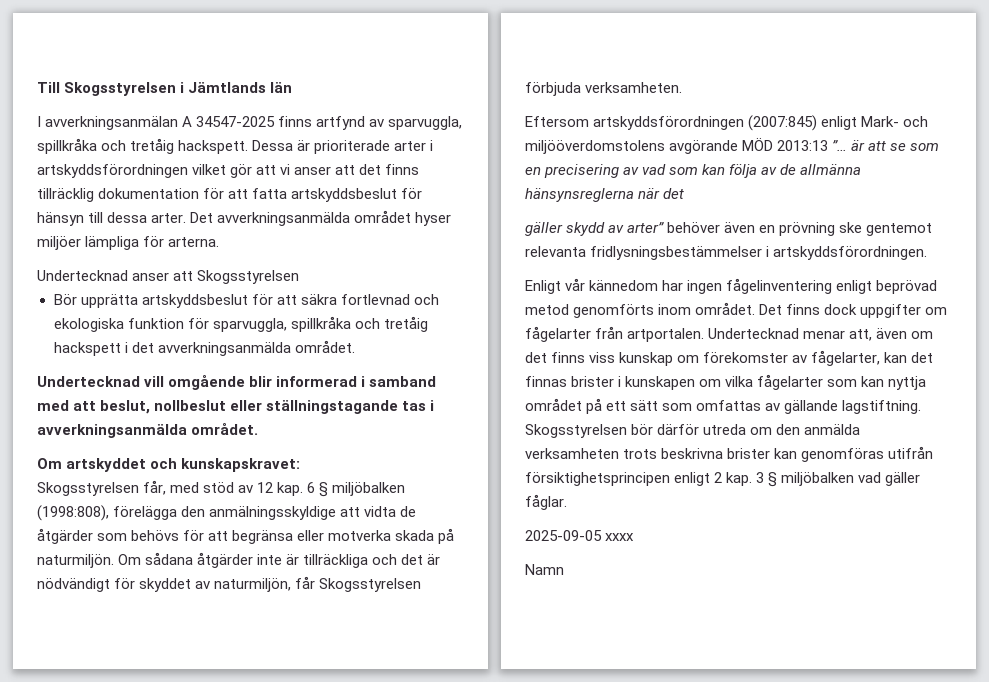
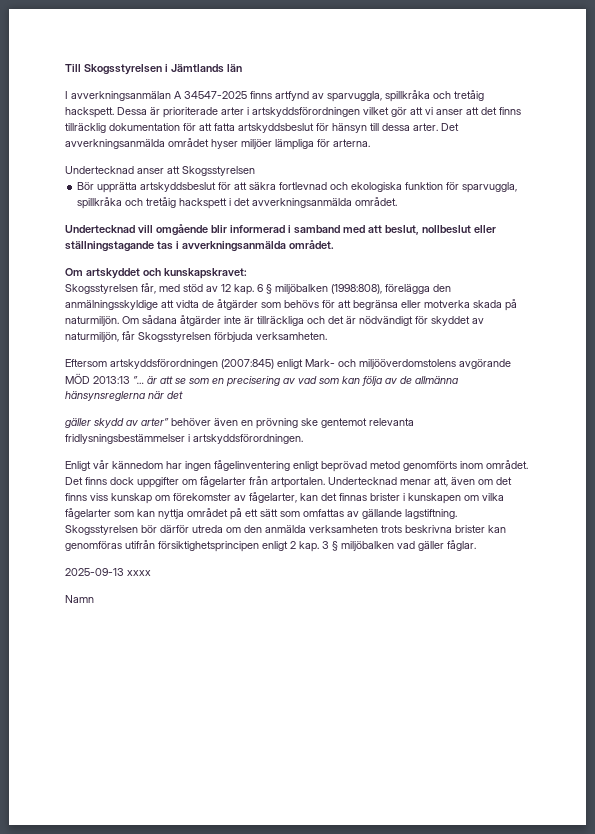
- 2025-09-05 xxxx
+ 2025-09-13 xxxx

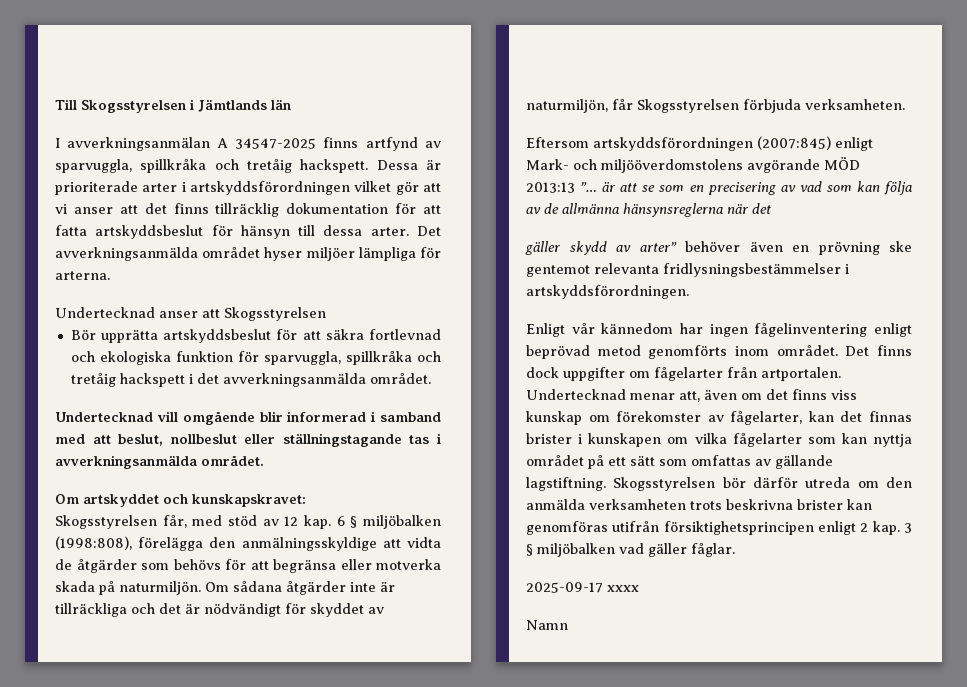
- 2025-09-13 xxxx
+ 2025-09-17 xxxx

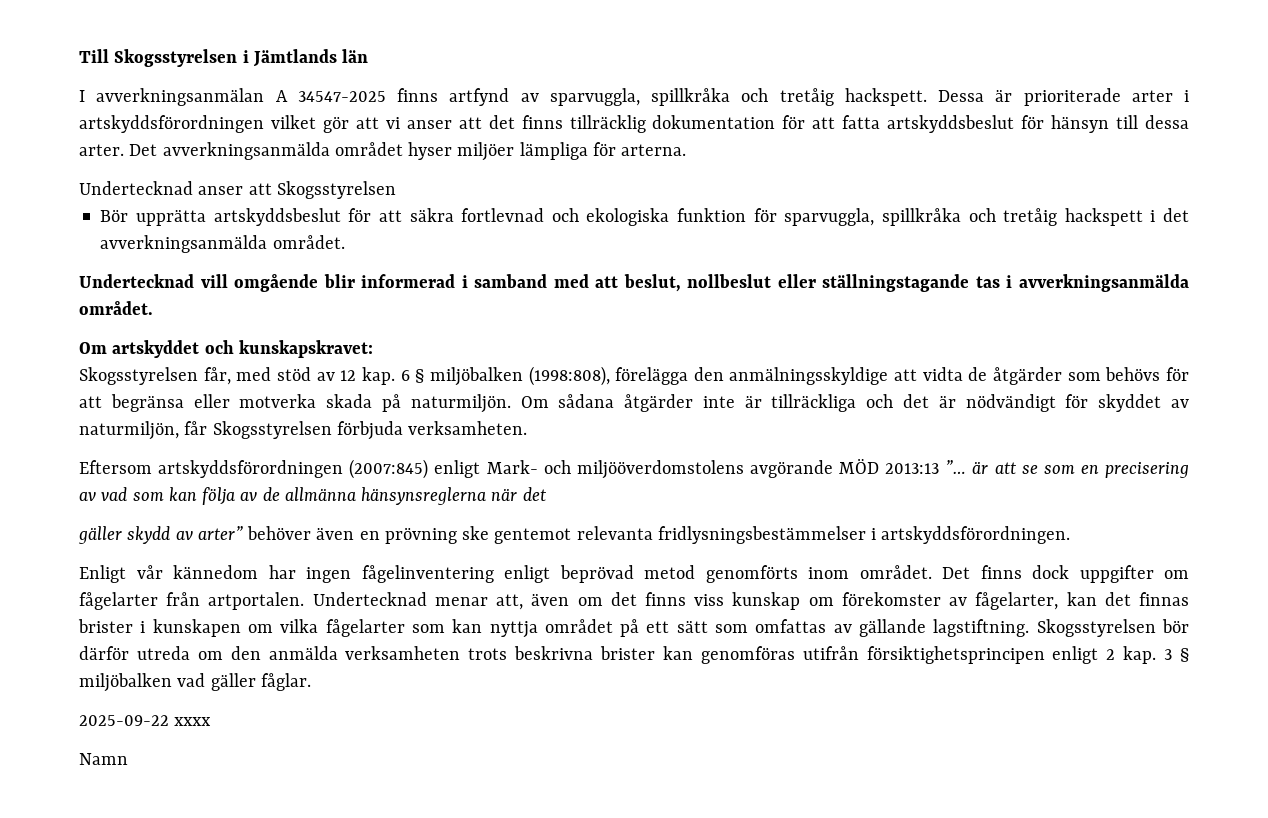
- 2025-09-17 xxxx
+ 2025-09-22 xxxx

